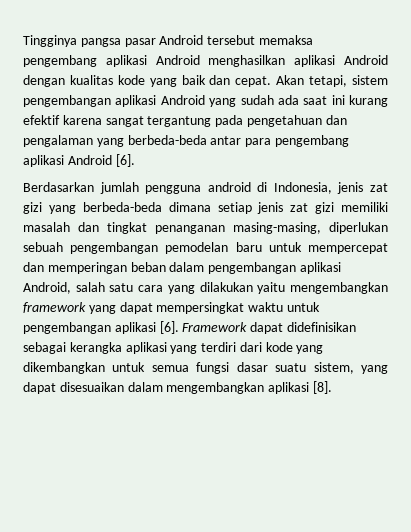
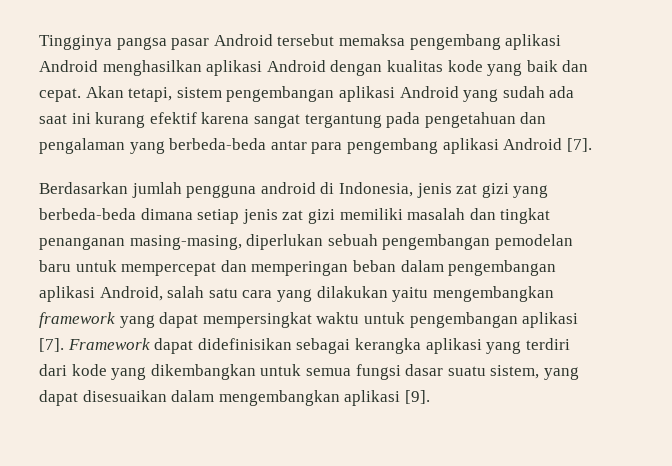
- Akan tetapi, sistem pengembangan aplikasi Android yang sudah ada saat ini kurang efektif karena sangat tergantung pada pengetahuan dan pengalaman yang berbeda-beda antar para pengembang aplikasi Android [6].
+ Akan tetapi, sistem pengembangan aplikasi Android yang sudah ada saat ini kurang efektif karena sangat tergantung pada pengetahuan dan pengalaman yang berbeda-beda antar para pengembang aplikasi Android [7].
- Berdasarkan jumlah pengguna android di Indonesia, jenis zat gizi yang berbeda-beda dimana setiap jenis zat gizi memiliki masalah dan tingkat penanganan masing-masing, diperlukan sebuah pengembangan pemodelan baru untuk mempercepat dan memperingan beban dalam pengembangan aplikasi Android, salah satu cara yang dilakukan yaitu mengembangkan framework yang dapat mempersingkat waktu untuk pengembangan aplikasi [6].
+ Berdasarkan jumlah pengguna android di Indonesia, jenis zat gizi yang berbeda-beda dimana setiap jenis zat gizi memiliki masalah dan tingkat penanganan masing-masing, diperlukan sebuah pengembangan pemodelan baru untuk mempercepat dan memperingan beban dalam pengembangan aplikasi Android, salah satu cara yang dilakukan yaitu mengembangkan framework yang dapat mempersingkat waktu untuk pengembangan aplikasi [7].
- Framework dapat didefinisikan sebagai kerangka aplikasi yang terdiri dari kode yang dikembangkan untuk semua fungsi dasar suatu sistem, yang dapat disesuaikan dalam mengembangkan aplikasi [8].
+ Framework dapat didefinisikan sebagai kerangka aplikasi yang terdiri dari kode yang dikembangkan untuk semua fungsi dasar suatu sistem, yang dapat disesuaikan dalam mengembangkan aplikasi [9].

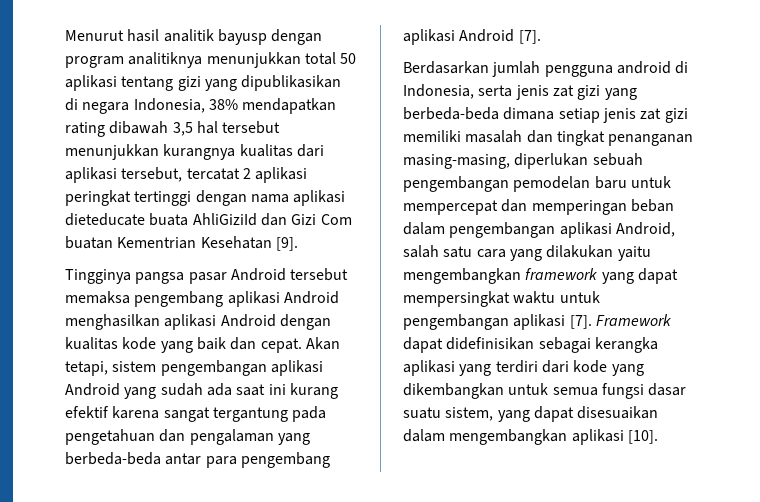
+ Menurut hasil analitik bayusp dengan program analitiknya menunjukkan total 50 aplikasi tentang gizi yang dipublikasikan di negara Indonesia, 38% mendapatkan rating dibawah 3,5 hal tersebut menunjukkan kurangnya kualitas dari aplikasi tersebut, tercatat 2 aplikasi peringkat tertinggi dengan nama aplikasi dieteducate buata AhliGiziId dan Gizi Com buatan Kementrian Kesehatan [9].
- Berdasarkan jumlah pengguna android di Indonesia, jenis zat gizi yang berbeda-beda dimana setiap jenis zat gizi memiliki masalah dan tingkat penanganan masing-masing, diperlukan sebuah pengembangan pemodelan baru untuk mempercepat dan memperingan beban dalam pengembangan aplikasi Android, salah satu cara yang dilakukan yaitu mengembangkan framework yang dapat mempersingkat waktu untuk pengembangan aplikasi [7].
+ Berdasarkan jumlah pengguna android di Indonesia, serta jenis zat gizi yang berbeda-beda dimana setiap jenis zat gizi memiliki masalah dan tingkat penanganan masing-masing, diperlukan sebuah pengembangan pemodelan baru untuk mempercepat dan memperingan beban dalam pengembangan aplikasi Android, salah satu cara yang dilakukan yaitu mengembangkan framework yang dapat mempersingkat waktu untuk pengembangan aplikasi [7].
- Framework dapat didefinisikan sebagai kerangka aplikasi yang terdiri dari kode yang dikembangkan untuk semua fungsi dasar suatu sistem, yang dapat disesuaikan dalam mengembangkan aplikasi [9].
+ Framework dapat didefinisikan sebagai kerangka aplikasi yang terdiri dari kode yang dikembangkan untuk semua fungsi dasar suatu sistem, yang dapat disesuaikan dalam mengembangkan aplikasi [10].

